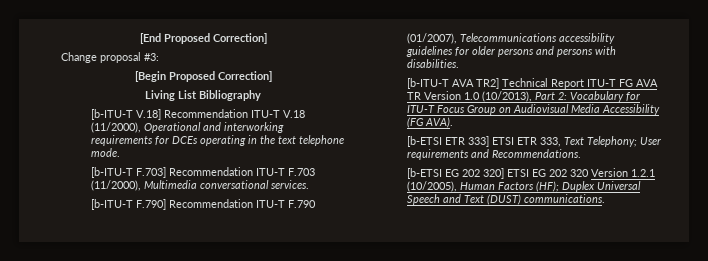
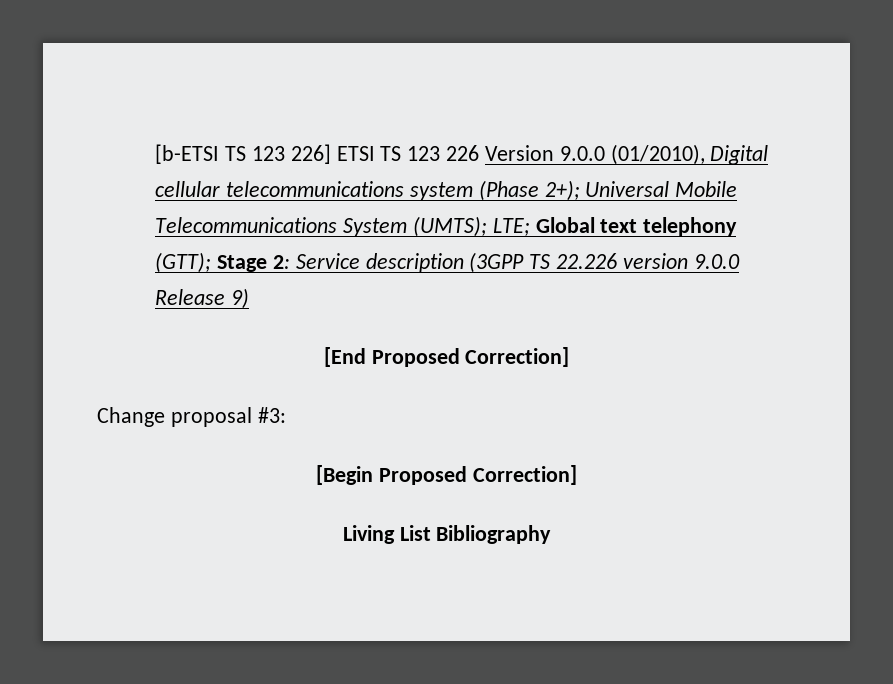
+ [b-ETSI TS 123 226] ETSI TS 123 226 Version 9.0.0 (01/2010), Digital cellular telecommunications system (Phase 2+); Universal Mobile Telecommunications System (UMTS); LTE; Global text telephony (GTT); Stage 2: Service description (3GPP TS 22.226 version 9.0.0 Release 9)
- [b-ITU-T V.18] Recommendation ITU-T V.18 (11/2000), Operational and interworking requirements for DCEs operating in the text telephone mode.
- [b-ITU-T F.703] Recommendation ITU-T F.703 (11/2000), Multimedia conversational services.
- [b-ITU-T F.790] Recommendation ITU-T F.790 (01/2007), Telecommunications accessibility guidelines for older persons and persons with disabilities.
- [b-ITU-T AVA TR2] Technical Report ITU-T FG AVA TR Version 1.0 (10/2013), Part 2: Vocabulary for ITU-T Focus Group on Audiovisual Media Accessibility (FG AVA).
- [b-ETSI ETR 333] ETSI ETR 333, Text Telephony; User requirements and Recommendations.
- [b-ETSI EG 202 320] ETSI EG 202 320 Version 1.2.1 (10/2005), Human Factors (HF); Duplex Universal Speech and Text (DUST) communications.

